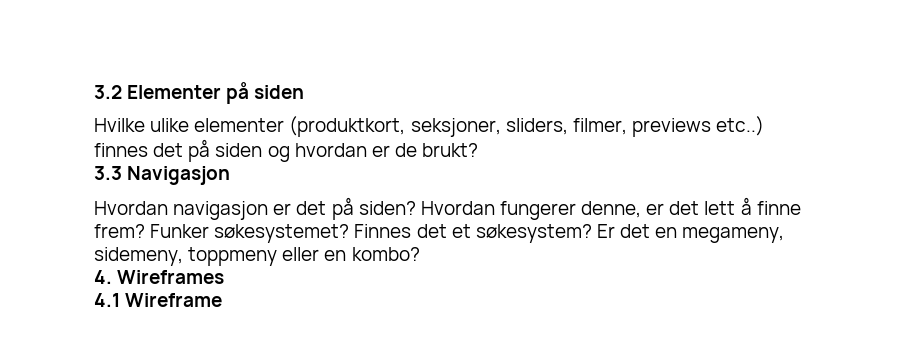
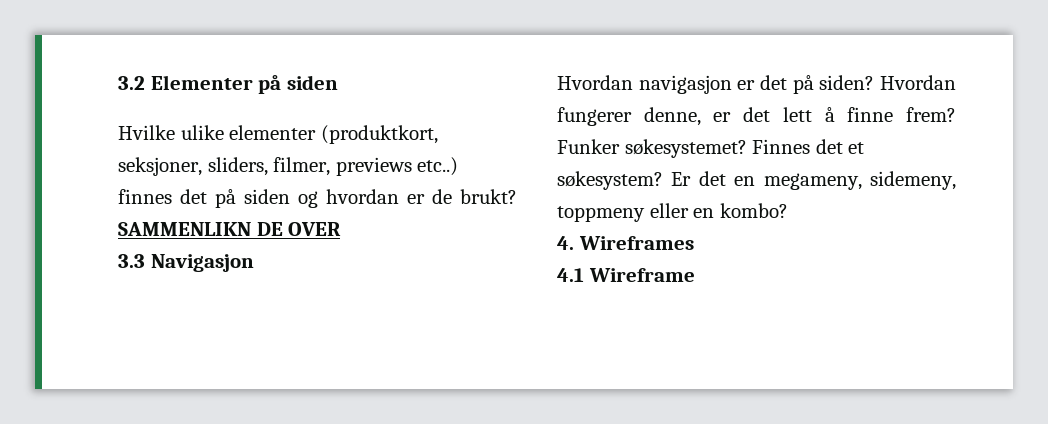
+ SAMMENLIKN DE OVER

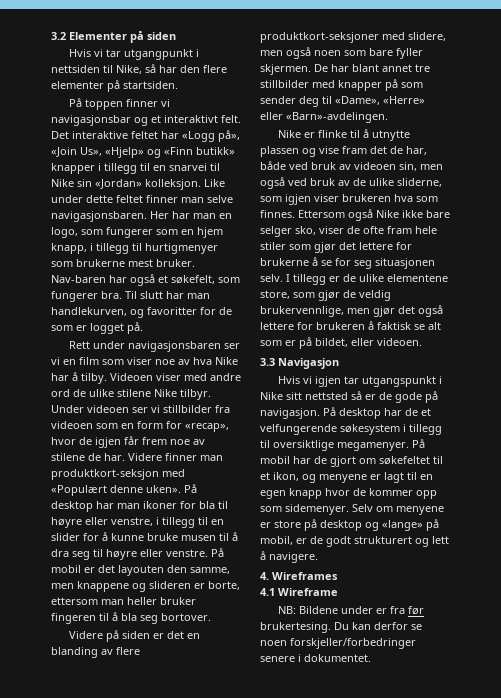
- Hvilke ulike elementer (produktkort, seksjoner, sliders, filmer, previews etc..) finnes det på siden og hvordan er de brukt? SAMMENLIKN DE OVER
+ Hvis vi tar utgangpunkt i nettsiden til Nike, så har den flere elementer på startsiden.
+ På toppen finner vi navigasjonsbar og et interaktivt felt. Det interaktive feltet har «Logg på», «Join Us», «Hjelp» og «Finn butikk» knapper i tillegg til en snarvei til Nike sin «Jordan» kolleksjon. Like under dette feltet finner man selve navigasjonsbaren. Her har man en logo, som fungerer som en hjem knapp, i tillegg til hurtigmenyer som brukerne mest bruker. Nav-baren har også et søkefelt, som fungerer bra. Til slutt har man handlekurven, og favoritter for de som er logget på.
+ Rett under navigasjonsbaren ser vi en film som viser noe av hva Nike har å tilby. Videoen viser med andre ord de ulike stilene Nike tilbyr. Under videoen ser vi stillbilder fra videoen som en form for «recap», hvor de igjen får frem noe av stilene de har. Videre finner man produktkort-seksjon med «Populært denne uken». På desktop har man ikoner for bla til høyre eller venstre, i tillegg til en slider for å kunne bruke musen til å dra seg til høyre eller venstre. På mobil er det layouten den samme, men knappene og slideren er borte, ettersom man heller bruker fingeren til å bla seg bortover.
+ Videre på siden er det en blanding av flere produktkort-seksjoner med slidere, men også noen som bare fyller skjermen. De har blant annet tre stillbilder med knapper på som sender deg til «Dame», «Herre» eller «Barn»-avdelingen.
+ Nike er flinke til å utnytte plassen og vise fram det de har, både ved bruk av videoen sin, men også ved bruk av de ulike sliderne, som igjen viser brukeren hva som finnes. Ettersom også Nike ikke bare selger sko, viser de ofte fram hele stiler som gjør det lettere for brukerne å se for seg situasjonen selv. I tillegg er de ulike elementene store, som gjør de veldig brukervennlige, men gjør det også lettere for brukeren å faktisk se alt som er på bildet, eller videoen.
  3.3 Navigasjon
- Hvordan navigasjon er det på siden? Hvordan fungerer denne, er det lett å finne frem? Funker søkesystemet? Finnes det et søkesystem? Er det en megameny, sidemeny, toppmeny eller en kombo?
+ Hvis vi igjen tar utgangspunkt i Nike sitt nettsted så er de gode på navigasjon. På desktop har de et velfungerende søkesystem i tillegg til oversiktlige megamenyer. På mobil har de gjort om søkefeltet til et ikon, og menyene er lagt til en egen knapp hvor de kommer opp som sidemenyer. Selv om menyene er store på desktop og «lange» på mobil, er de godt strukturert og lett å navigere.
  4. Wireframes
  4.1 Wireframe
+ NB: Bildene under er fra før brukertesing. Du kan derfor se noen forskjeller/forbedringer senere i dokumentet.

